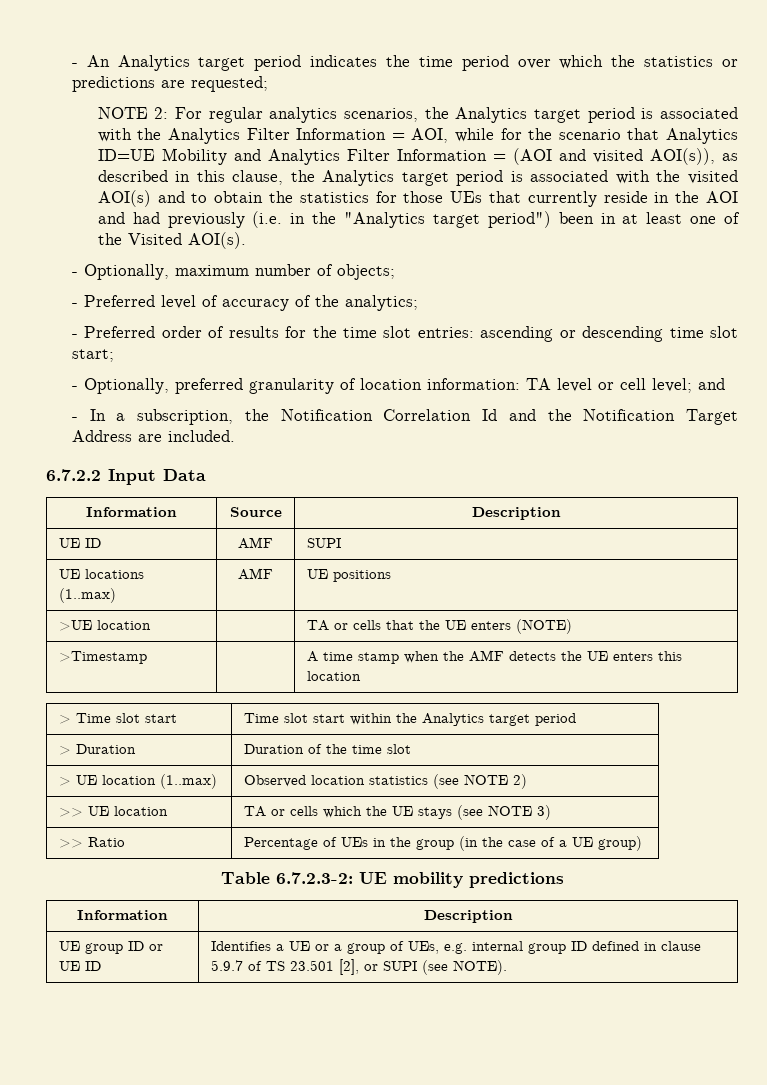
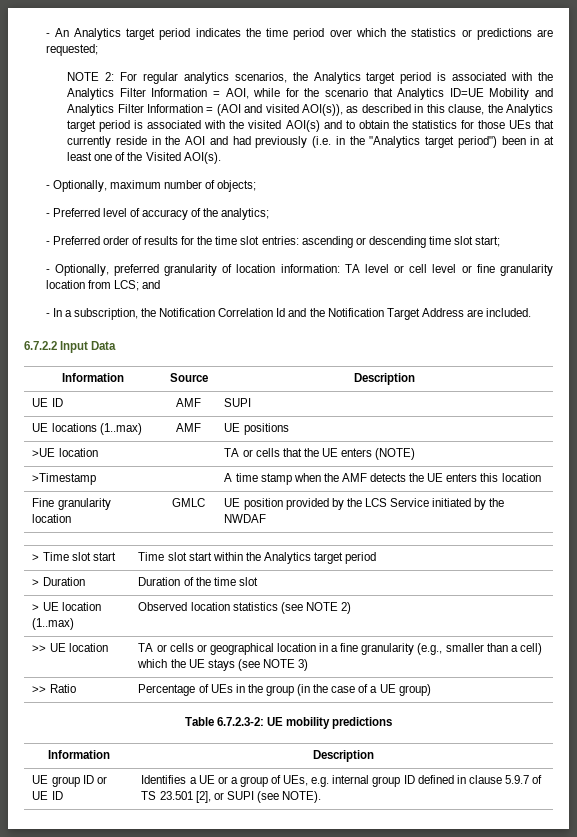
- - Optionally, preferred granularity of location information: TA level or cell level; and
+ - Optionally, preferred granularity of location information: TA level or cell level or fine granularity location from LCS; and
+ Fine granularity location | GMLC | UE position provided by the LCS Service initiated by the NWDAF
- >> UE location | TA or cells which the UE stays (see NOTE 3)
+ >> UE location | TA or cells or geographical location in a fine granularity (e.g., smaller than a cell) which the UE stays (see NOTE 3)

